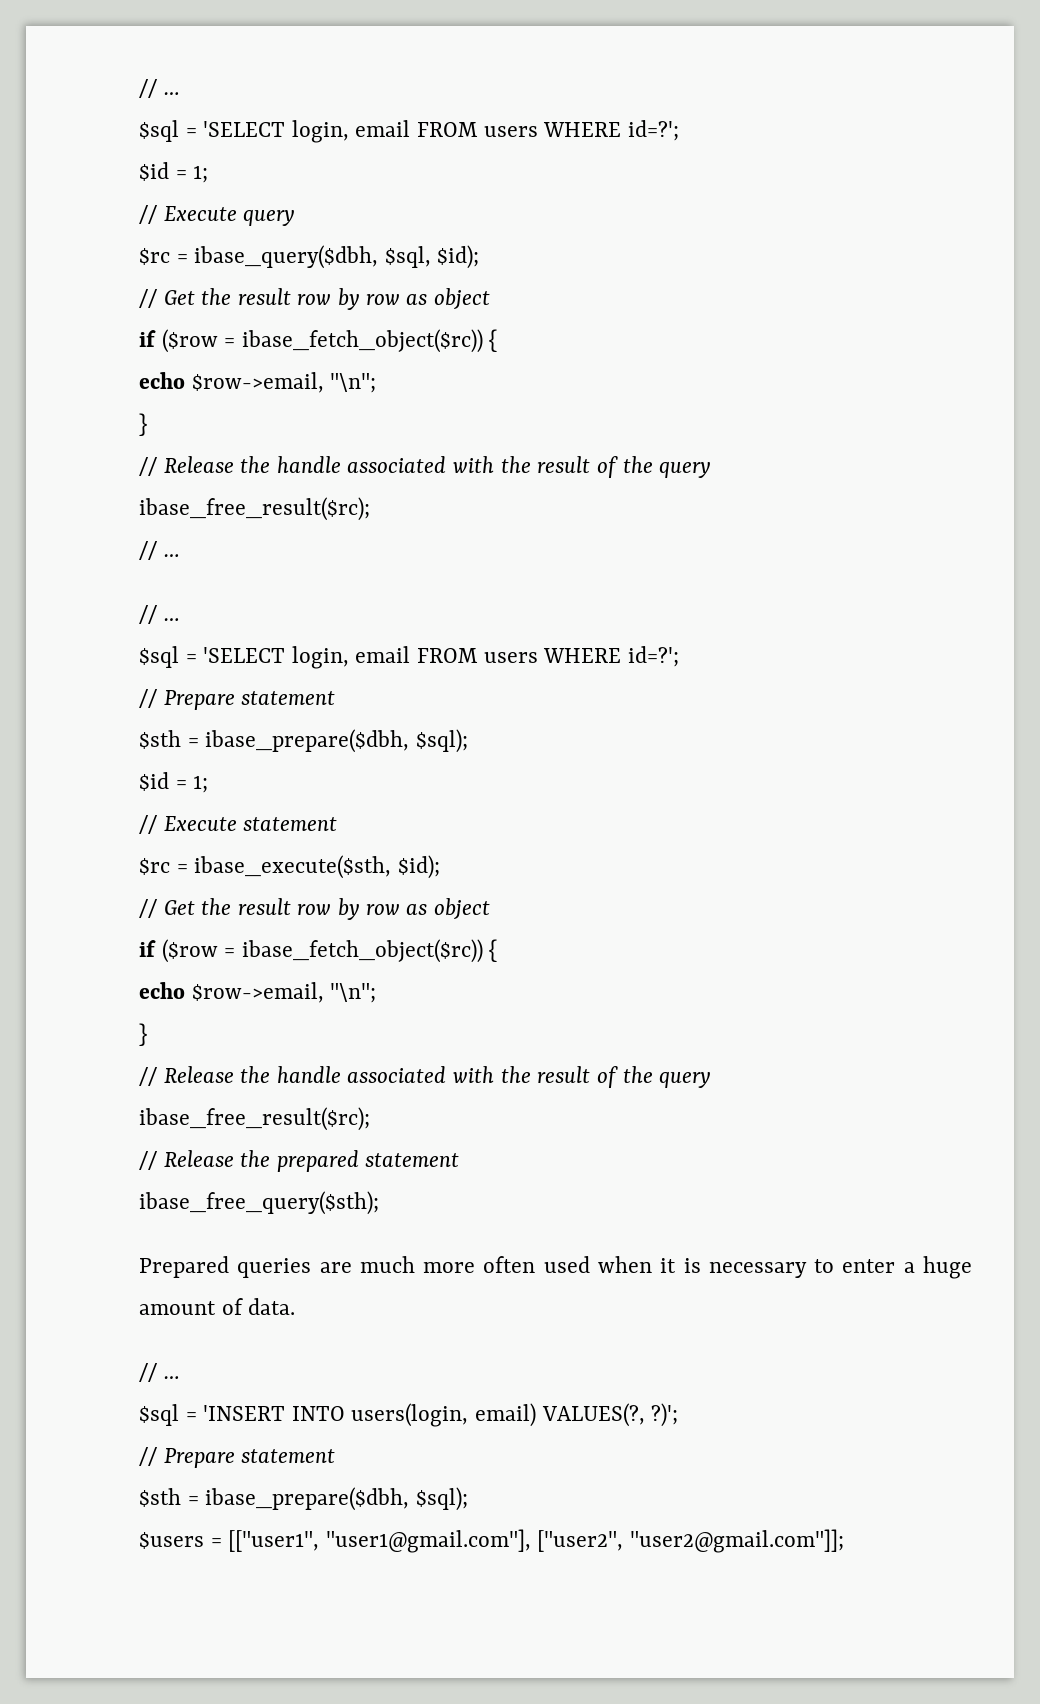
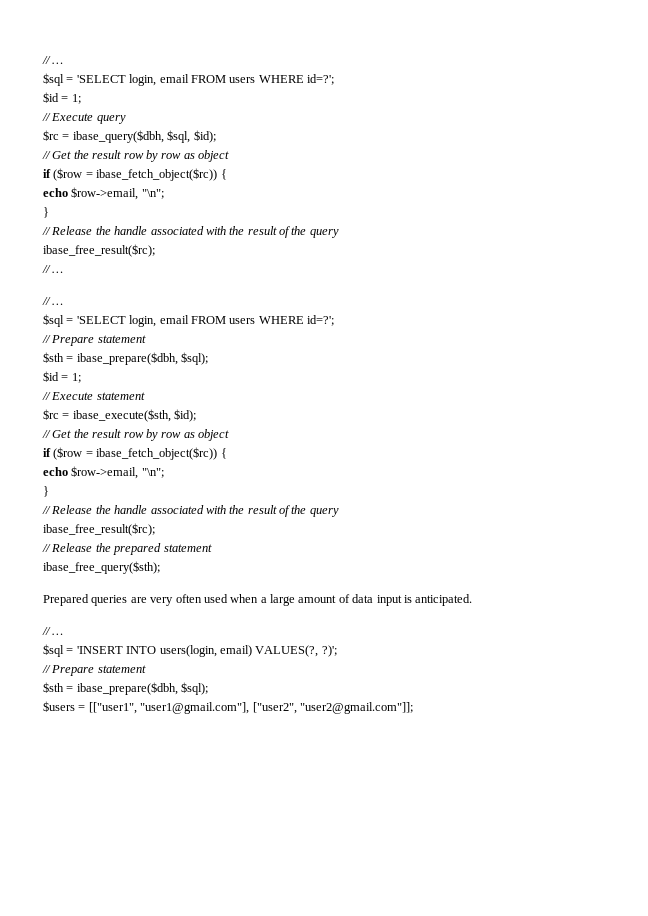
- Prepared queries are much more often used when it is necessary to enter a huge amount of data.
+ Prepared queries are very often used when a large amount of data input is anticipated.

